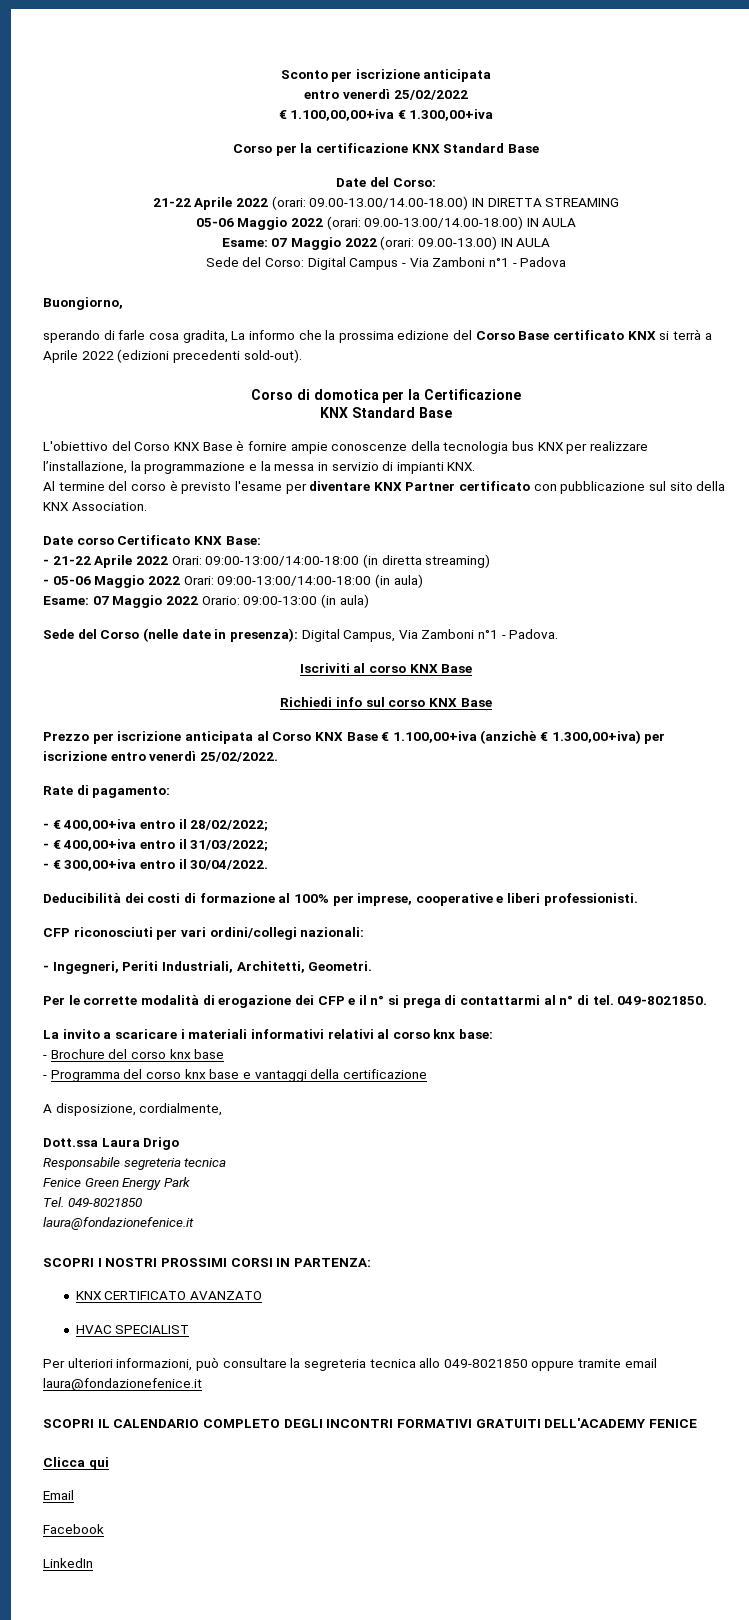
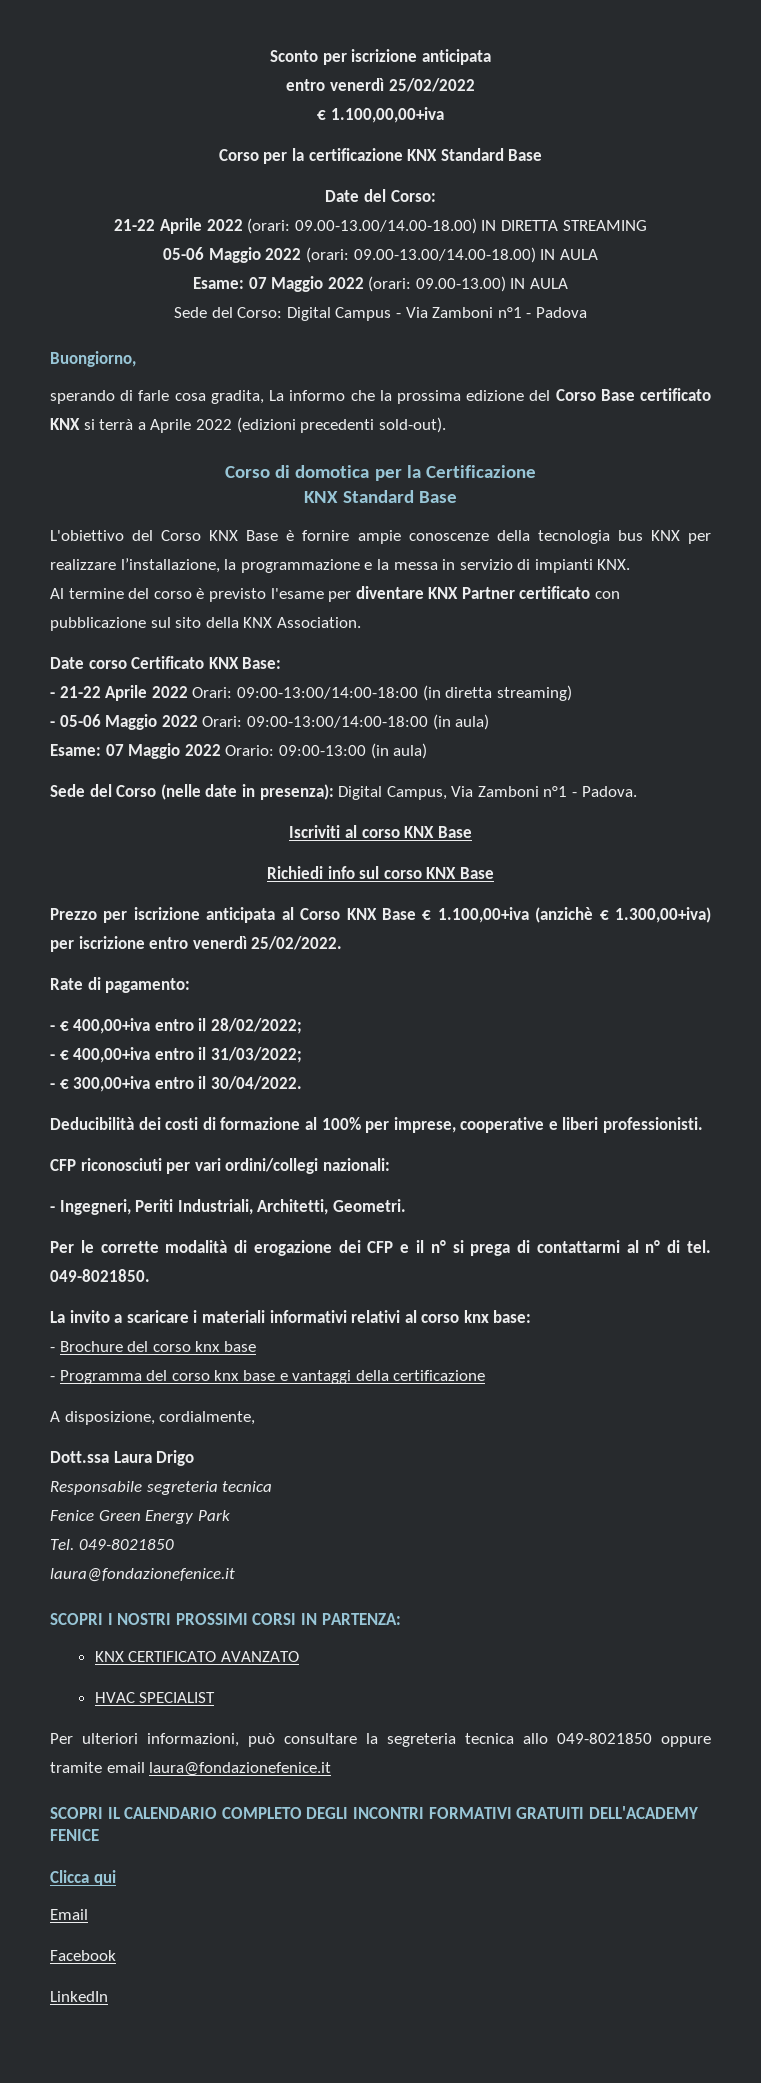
- € 1.100,00,00+iva € 1.300,00+iva
+ € 1.100,00,00+iva

